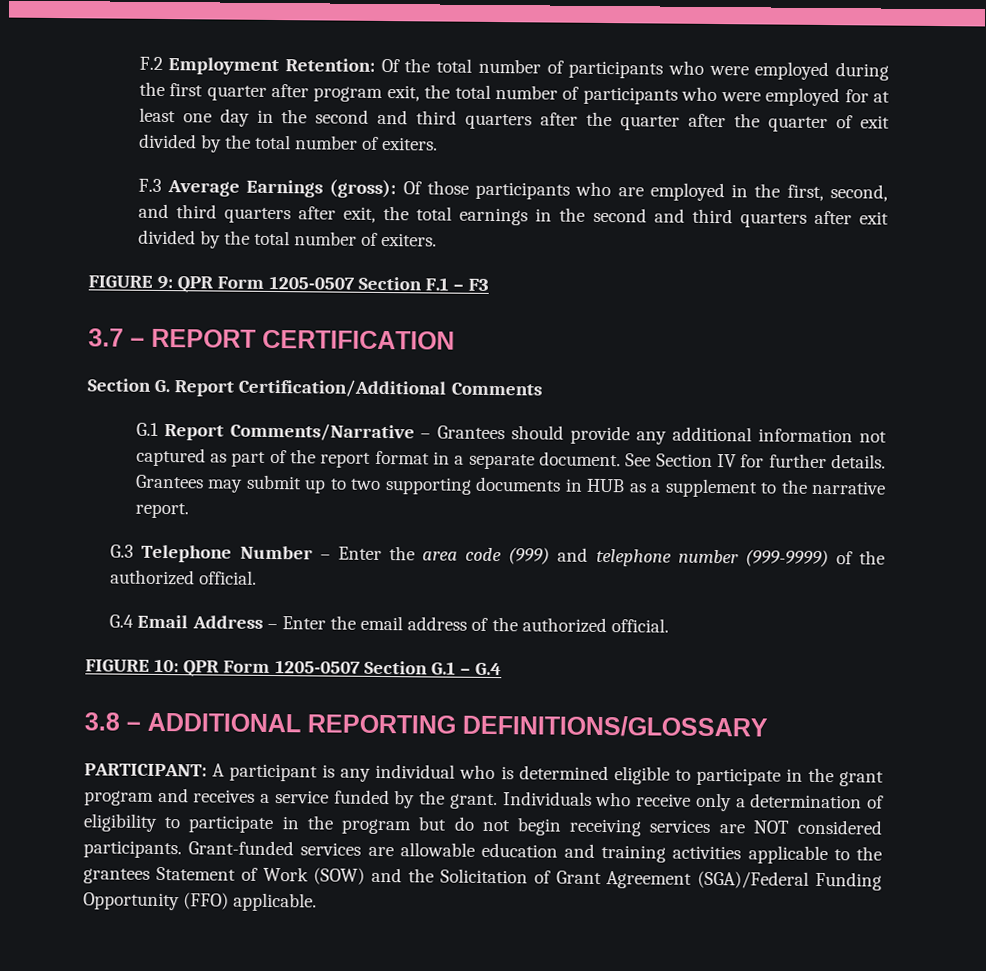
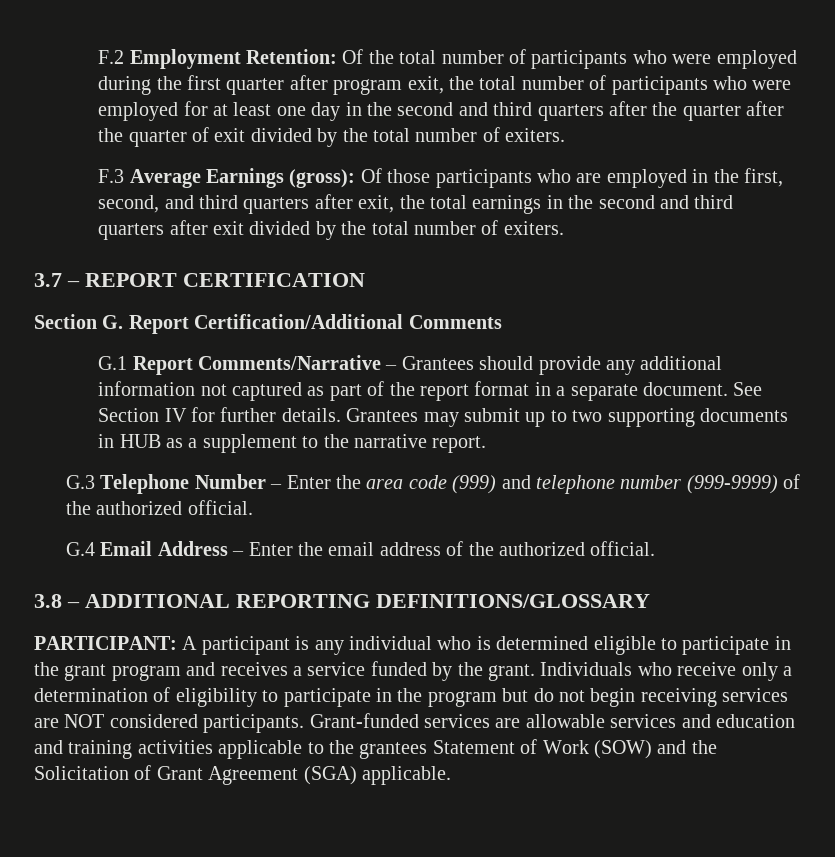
- FIGURE 9: QPR Form 1205-0507 Section F.1 – F3
- FIGURE 10: QPR Form 1205-0507 Section G.1 – G.4
- Grant-funded services are allowable education and training activities applicable to the grantees Statement of Work (SOW) and the Solicitation of Grant Agreement (SGA)/Federal Funding Opportunity (FFO) applicable.
+ Grant-funded services are allowable services and education and training activities applicable to the grantees Statement of Work (SOW) and the Solicitation of Grant Agreement (SGA) applicable.

